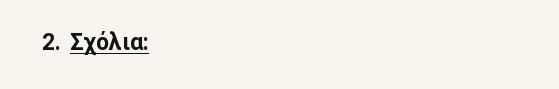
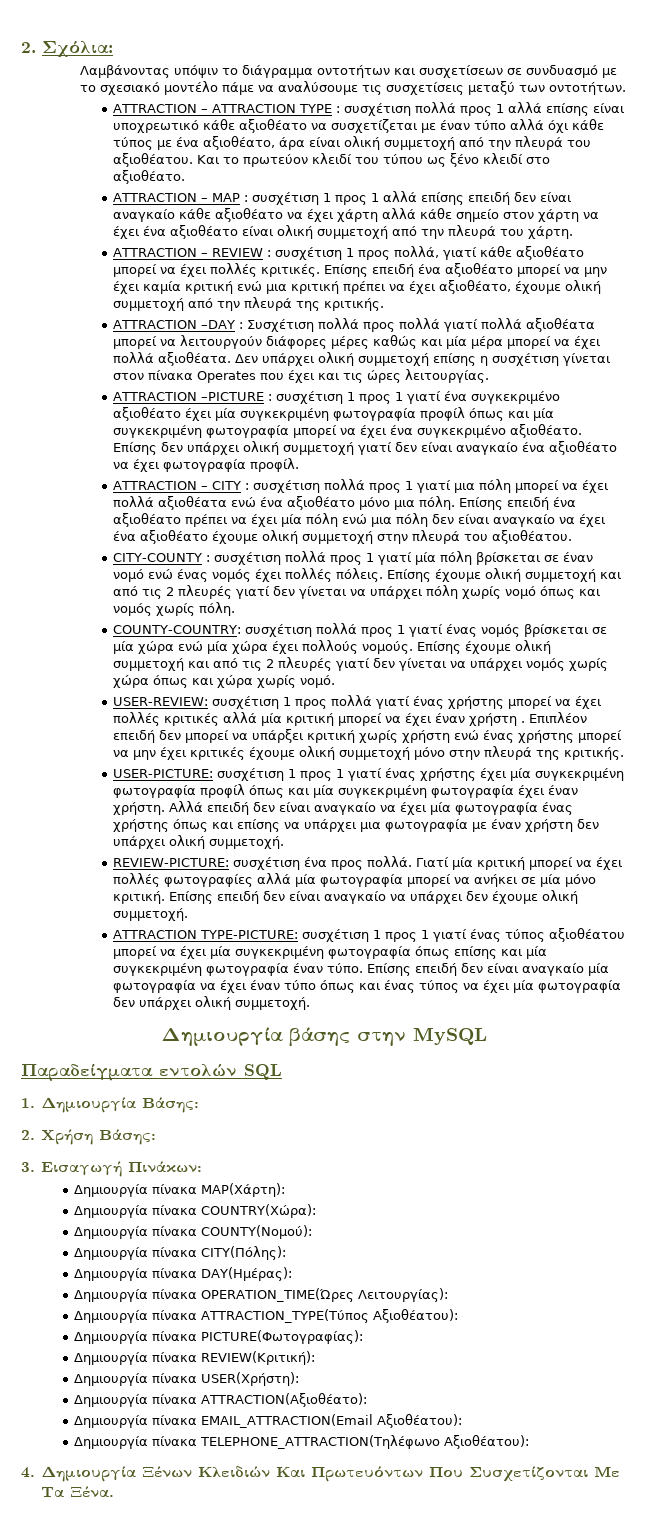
+ Λαμβάνοντας υπόψιν το διάγραμμα οντοτήτων και συσχετίσεων σε συνδυασμό με το σχεσιακό μοντέλο πάμε να αναλύσουμε τις συσχετίσεις μεταξύ των οντοτήτων.
+ ATTRACTION – ATTRACTION TYPE : συσχέτιση πολλά προς 1 αλλά επίσης είναι υποχρεωτικό κάθε αξιοθέατο να συσχετίζεται με έναν τύπο αλλά όχι κάθε τύπος με ένα αξιοθέατο, άρα είναι ολική συμμετοχή από την πλευρά του αξιοθέατου. Και το πρωτεύον κλειδί του τύπου ως ξένο κλειδί στο αξιοθέατο.
+ ATTRACTION – MAP : συσχέτιση 1 προς 1 αλλά επίσης επειδή δεν είναι αναγκαίο κάθε αξιοθέατο να έχει χάρτη αλλά κάθε σημείο στον χάρτη να έχει ένα αξιοθέατο είναι ολική συμμετοχή από την πλευρά του χάρτη.
+ ATTRACTION – REVIEW : συσχέτιση 1 προς πολλά, γιατί κάθε αξιοθέατο μπορεί να έχει πολλές κριτικές. Επίσης επειδή ένα αξιοθέατο μπορεί να μην έχει καμία κριτική ενώ μια κριτική πρέπει να έχει αξιοθέατο, έχουμε ολική συμμετοχή από την πλευρά της κριτικής.
+ ATTRACTION –DAY : Συσχέτιση πολλά προς πολλά γιατί πολλά αξιοθέατα μπορεί να λειτουργούν διάφορες μέρες καθώς και μία μέρα μπορεί να έχει πολλά αξιοθέατα. Δεν υπάρχει ολική συμμετοχή επίσης η συσχέτιση γίνεται στον πίνακα Operates που έχει και τις ώρες λειτουργίας.
+ ATTRACTION –PICTURE : συσχέτιση 1 προς 1 γιατί ένα συγκεκριμένο αξιοθέατο έχει μία συγκεκριμένη φωτογραφία προφίλ όπως και μία συγκεκριμένη φωτογραφία μπορεί να έχει ένα συγκεκριμένο αξιοθέατο. Επίσης δεν υπάρχει ολική συμμετοχή γιατί δεν είναι αναγκαίο ένα αξιοθέατο να έχει φωτογραφία προφίλ.
+ ATTRACTION – CITY : συσχέτιση πολλά προς 1 γιατί μια πόλη μπορεί να έχει πολλά αξιοθέατα ενώ ένα αξιοθέατο μόνο μια πόλη. Επίσης επειδή ένα αξιοθέατο πρέπει να έχει μία πόλη ενώ μια πόλη δεν είναι αναγκαίο να έχει ένα αξιοθέατο έχουμε ολική συμμετοχή στην πλευρά του αξιοθέατου.
+ CITY-COUNTY : συσχέτιση πολλά προς 1 γιατί μία πόλη βρίσκεται σε έναν νομό ενώ ένας νομός έχει πολλές πόλεις. Επίσης έχουμε ολική συμμετοχή και από τις 2 πλευρές γιατί δεν γίνεται να υπάρχει πόλη χωρίς νομό όπως και νομός χωρίς πόλη.
+ COUNTY-COUNTRY: συσχέτιση πολλά προς 1 γιατί ένας νομός βρίσκεται σε μία χώρα ενώ μία χώρα έχει πολλούς νομούς. Επίσης έχουμε ολική συμμετοχή και από τις 2 πλευρές γιατί δεν γίνεται να υπάρχει νομός χωρίς χώρα όπως και χώρα χωρίς νομό.
+ USER-REVIEW: συσχέτιση 1 προς πολλά γιατί ένας χρήστης μπορεί να έχει πολλές κριτικές αλλά μία κριτική μπορεί να έχει έναν χρήστη . Επιπλέον επειδή δεν μπορεί να υπάρξει κριτική χωρίς χρήστη ενώ ένας χρήστης μπορεί να μην έχει κριτικές έχουμε ολική συμμετοχή μόνο στην πλευρά της κριτικής.
+ USER-PICTURE: συσχέτιση 1 προς 1 γιατί ένας χρήστης έχει μία συγκεκριμένη φωτογραφία προφίλ όπως και μία συγκεκριμένη φωτογραφία έχει έναν χρήστη. Αλλά επειδή δεν είναι αναγκαίο να έχει μία φωτογραφία ένας χρήστης όπως και επίσης να υπάρχει μια φωτογραφία με έναν χρήστη δεν υπάρχει ολική συμμετοχή.
+ REVIEW-PICTURE: συσχέτιση ένα προς πολλά. Γιατί μία κριτική μπορεί να έχει πολλές φωτογραφίες αλλά μία φωτογραφία μπορεί να ανήκει σε μία μόνο κριτική. Επίσης επειδή δεν είναι αναγκαίο να υπάρχει δεν έχουμε ολική συμμετοχή.
+ ATTRACTION TYPE-PICTURE: συσχέτιση 1 προς 1 γιατί ένας τύπος αξιοθέατου μπορεί να έχει μία συγκεκριμένη φωτογραφία όπως επίσης και μία συγκεκριμένη φωτογραφία έναν τύπο. Επίσης επειδή δεν είναι αναγκαίο μία φωτογραφία να έχει έναν τύπο όπως και ένας τύπος να έχει μία φωτογραφία δεν υπάρχει ολική συμμετοχή.
+ Δημιουργία βάσης στην MySQL
+ Παραδείγματα εντολών SQL
+ 1. Δημιουργία Βάσης:
+ 2. Χρήση Βάσης:
+ 3. Εισαγωγή Πινάκων:
+ Δημιουργία πίνακα MAP(Χάρτη):
+ Δημιουργία πίνακα COUNTRY(Χώρα):
+ Δημιουργία πίνακα COUNTY(Νομού):
+ Δημιουργία πίνακα CITY(Πόλης):
+ Δημιουργία πίνακα DAY(Ημέρας):
+ Δημιουργία πίνακα OPERATION_TIME(Ώρες Λειτουργίας):
+ Δημιουργία πίνακα ATTRACTION_TYPE(Τύπος Αξιοθέατου):
+ Δημιουργία πίνακα PICTURE(Φωτογραφίας):
+ Δημιουργία πίνακα REVIEW(Κριτική):
+ Δημιουργία πίνακα USER(Χρήστη):
+ Δημιουργία πίνακα ATTRACTION(Αξιοθέατο):
+ Δημιουργία πίνακα EMAIL_ATTRACTION(Email Αξιοθέατου):
+ Δημιουργία πίνακα TELEPHONE_ATTRACTION(Τηλέφωνο Αξιοθέατου):
+ 4. Δημιουργία Ξένων Κλειδιών Και Πρωτευόντων Που Συσχετίζονται Με Τα Ξένα.

